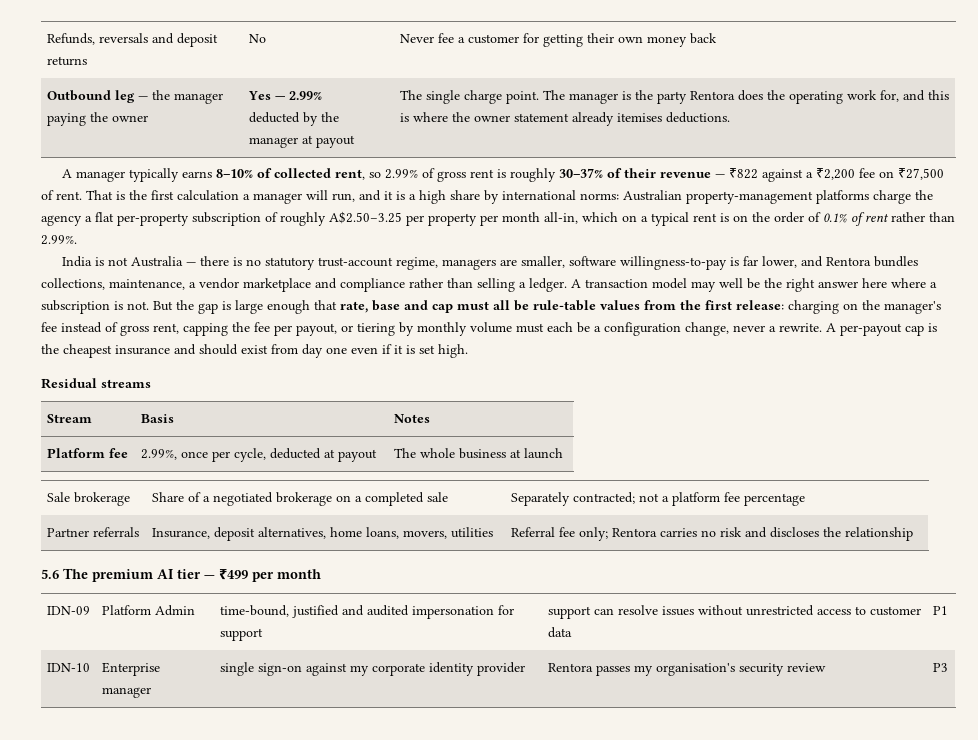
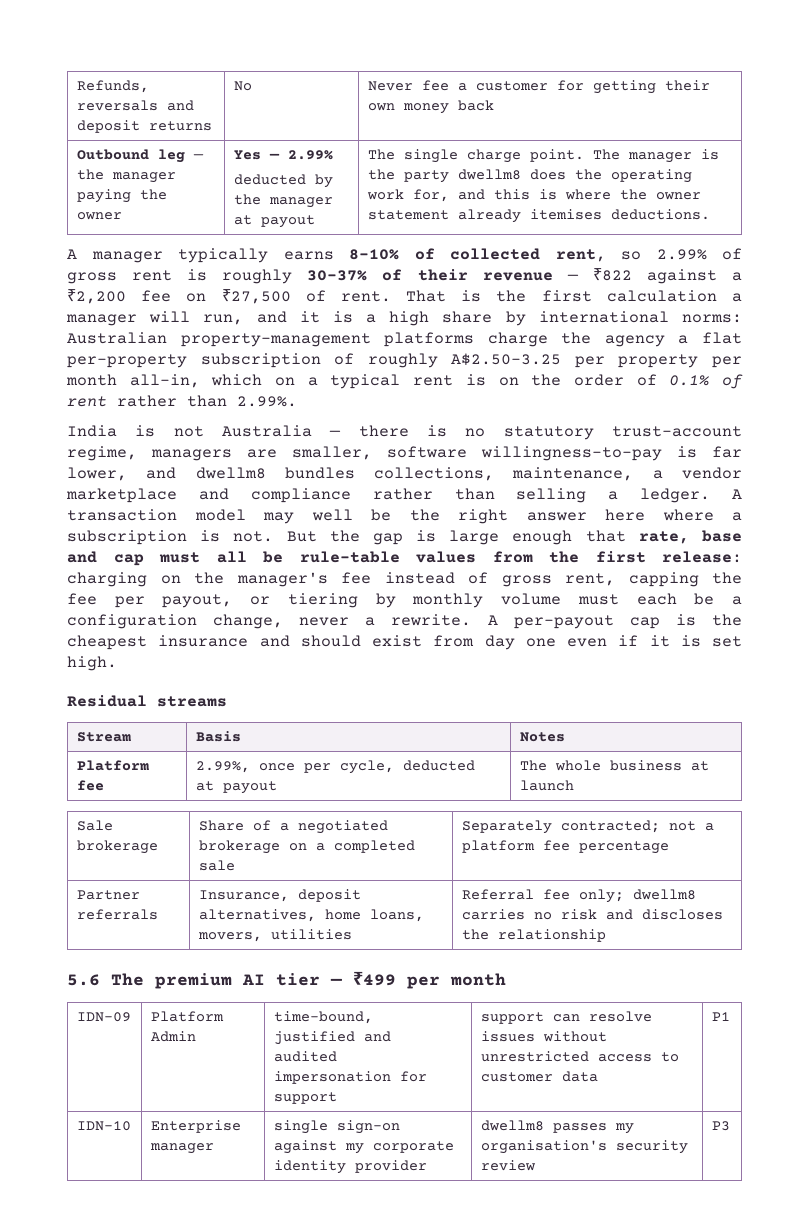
- The manager is the party Rentora does the operating work for, and this is where the owner statement already itemises deductions.
+ The manager is the party dwellm8 does the operating work for, and this is where the owner statement already itemises deductions.
- India is not Australia — there is no statutory trust-account regime, managers are smaller, software willingness-to-pay is far lower, and Rentora bundles collections, maintenance, a vendor marketplace and compliance rather than selling a ledger.
+ India is not Australia — there is no statutory trust-account regime, managers are smaller, software willingness-to-pay is far lower, and dwellm8 bundles collections, maintenance, a vendor marketplace and compliance rather than selling a ledger.
- Partner referrals | Insurance, deposit alternatives, home loans, movers, utilities | Referral fee only; Rentora carries no risk and discloses the relationship
+ Partner referrals | Insurance, deposit alternatives, home loans, movers, utilities | Referral fee only; dwellm8 carries no risk and discloses the relationship
- IDN-10 | Enterprise manager | single sign-on against my corporate identity provider | Rentora passes my organisation's security review | P3
+ IDN-10 | Enterprise manager | single sign-on against my corporate identity provider | dwellm8 passes my organisation's security review | P3

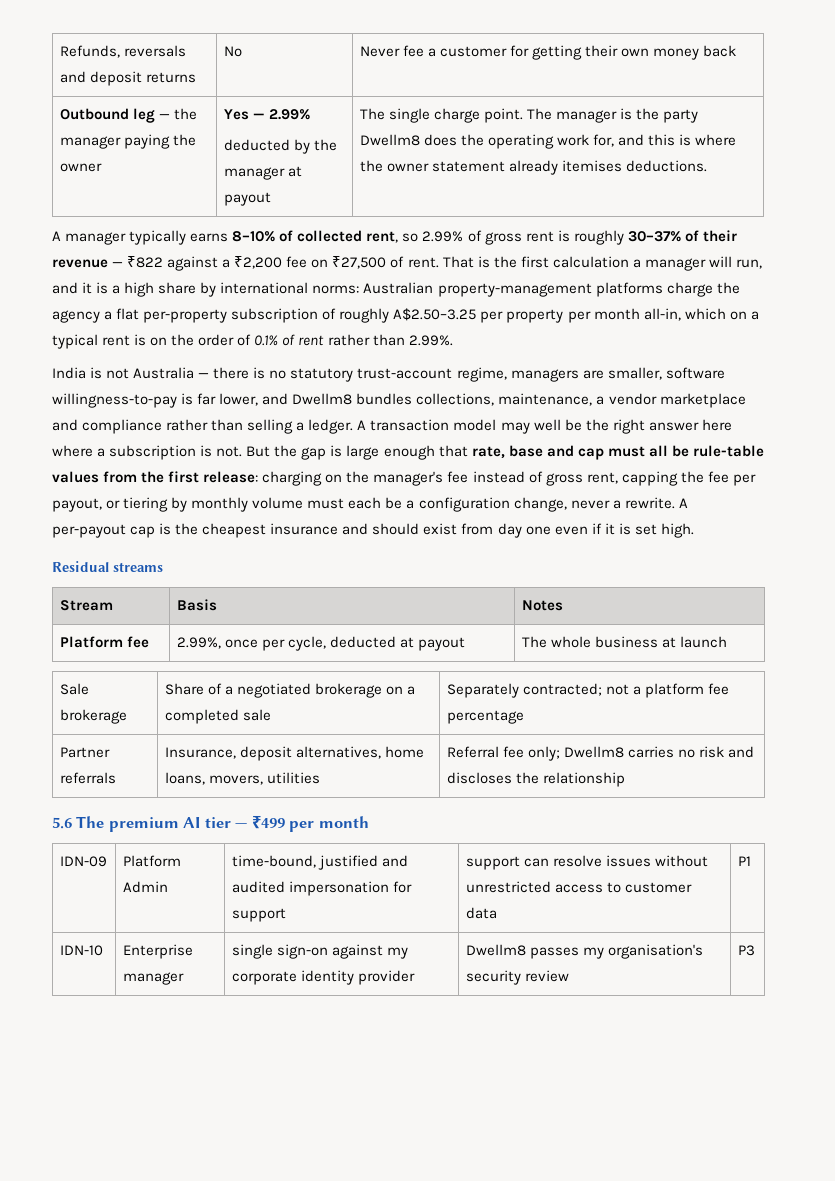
- The manager is the party dwellm8 does the operating work for, and this is where the owner statement already itemises deductions.
+ The manager is the party Dwellm8 does the operating work for, and this is where the owner statement already itemises deductions.
- India is not Australia — there is no statutory trust-account regime, managers are smaller, software willingness-to-pay is far lower, and dwellm8 bundles collections, maintenance, a vendor marketplace and compliance rather than selling a ledger.
+ India is not Australia — there is no statutory trust-account regime, managers are smaller, software willingness-to-pay is far lower, and Dwellm8 bundles collections, maintenance, a vendor marketplace and compliance rather than selling a ledger.
- Partner referrals | Insurance, deposit alternatives, home loans, movers, utilities | Referral fee only; dwellm8 carries no risk and discloses the relationship
+ Partner referrals | Insurance, deposit alternatives, home loans, movers, utilities | Referral fee only; Dwellm8 carries no risk and discloses the relationship
- IDN-10 | Enterprise manager | single sign-on against my corporate identity provider | dwellm8 passes my organisation's security review | P3
+ IDN-10 | Enterprise manager | single sign-on against my corporate identity provider | Dwellm8 passes my organisation's security review | P3

